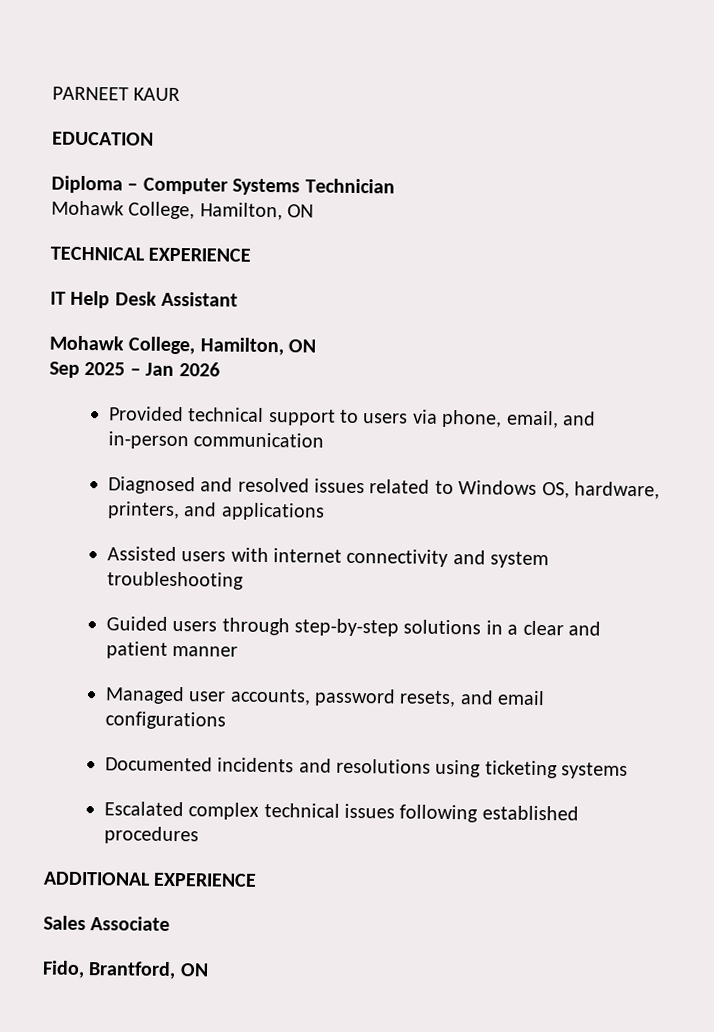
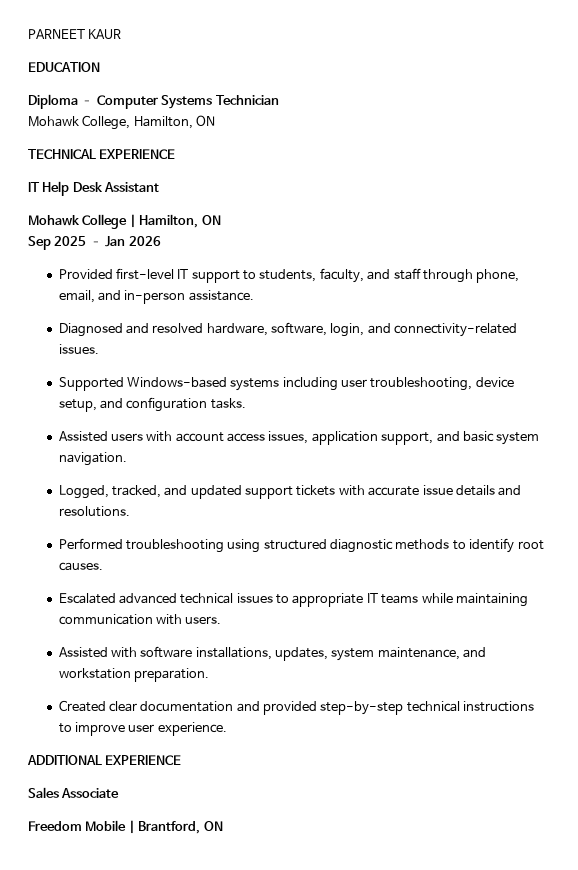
  IT Help Desk Assistant
- Mohawk College, Hamilton, ON
+ Mohawk College | Hamilton, ON
- Provided technical support to users via phone, email, and in-person communication
+ Provided first-level IT support to students, faculty, and staff through phone, email, and in-person assistance.
- Diagnosed and resolved issues related to Windows OS, hardware, printers, and applications
- Assisted users with internet connectivity and system troubleshooting
- Guided users through step-by-step solutions in a clear and patient manner
- Managed user accounts, password resets, and email configurations
- Documented incidents and resolutions using ticketing systems
+ Diagnosed and resolved hardware, software, login, and connectivity-related issues.
+ Supported Windows-based systems including user troubleshooting, device setup, and configuration tasks.
+ Assisted users with account access issues, application support, and basic system navigation.
+ Logged, tracked, and updated support tickets with accurate issue details and resolutions.
+ Performed troubleshooting using structured diagnostic methods to identify root causes.
- Escalated complex technical issues following established procedures
+ Escalated advanced technical issues to appropriate IT teams while maintaining communication with users.
+ Assisted with software installations, updates, system maintenance, and workstation preparation.
+ Created clear documentation and provided step-by-step technical instructions to improve user experience.
- Fido, Brantford, ON
+ Freedom Mobile | Brantford, ON

